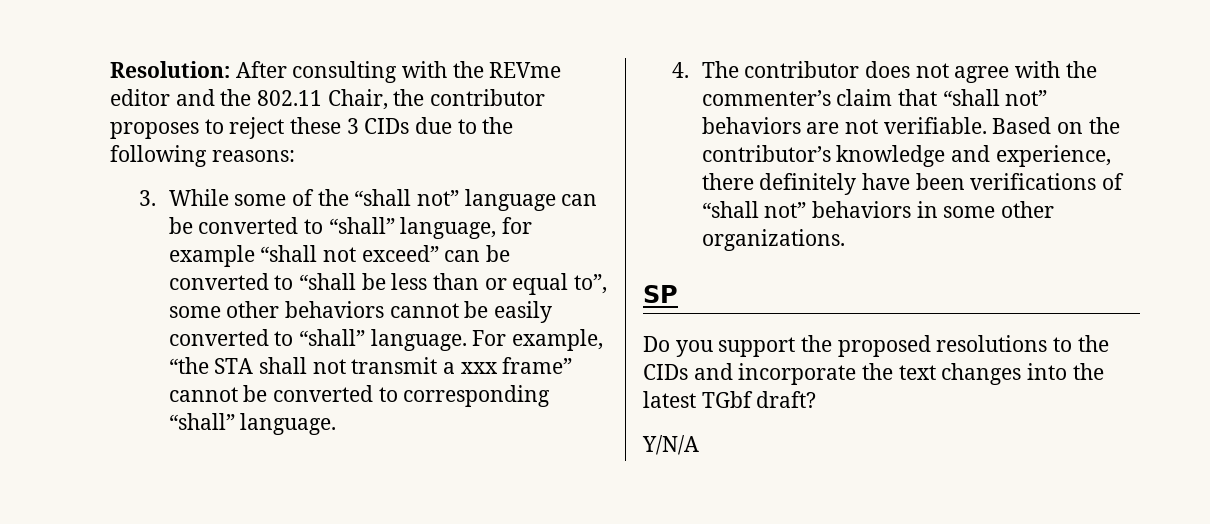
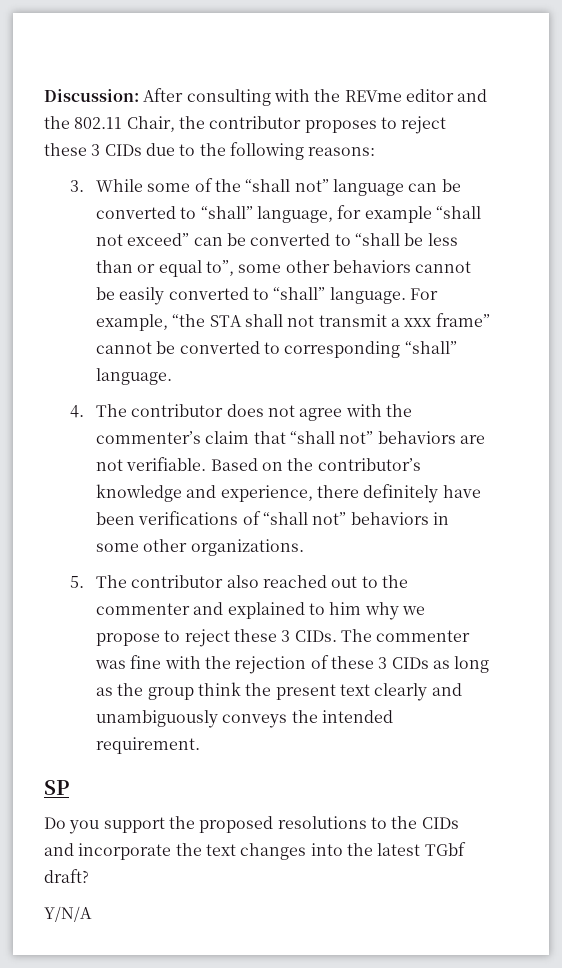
- Resolution: After consulting with the REVme editor and the 802.11 Chair, the contributor proposes to reject these 3 CIDs due to the following reasons:
+ Discussion: After consulting with the REVme editor and the 802.11 Chair, the contributor proposes to reject these 3 CIDs due to the following reasons:
+ 5. The contributor also reached out to the commenter and explained to him why we propose to reject these 3 CIDs. The commenter was fine with the rejection of these 3 CIDs as long as the group think the present text clearly and unambiguously conveys the intended requirement.

